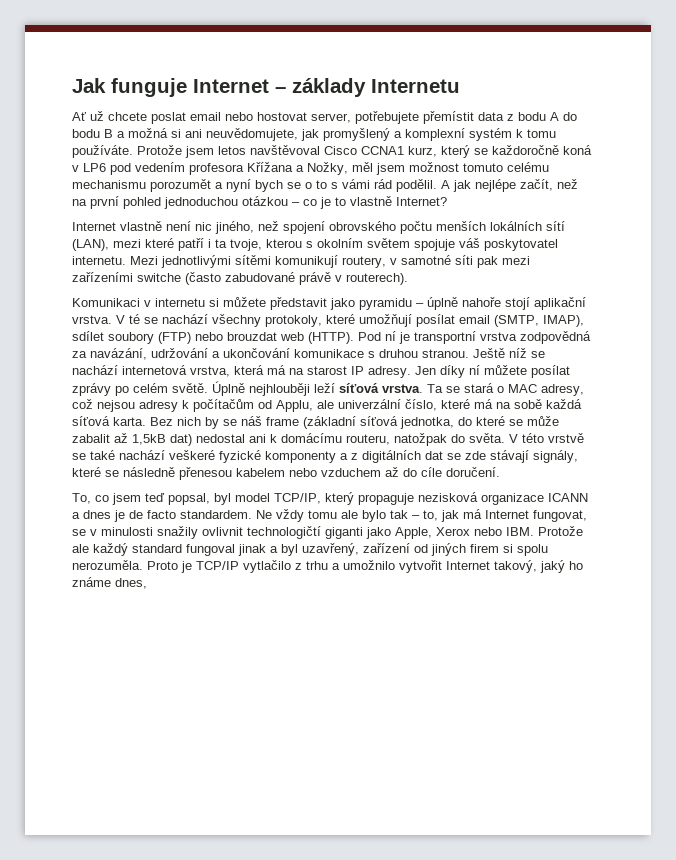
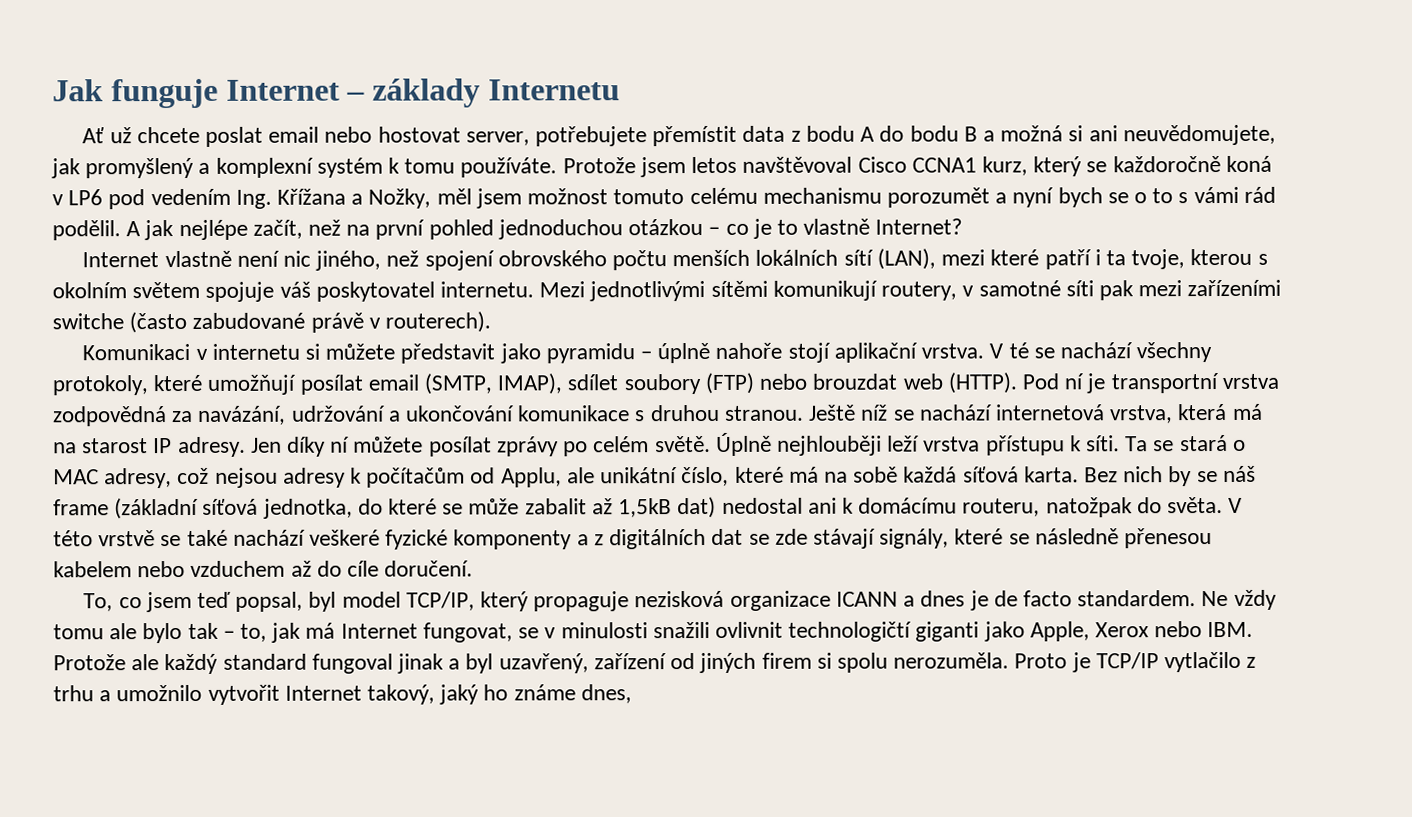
- Protože jsem letos navštěvoval Cisco CCNA1 kurz, který se každoročně koná v LP6 pod vedením profesora Křížana a Nožky, měl jsem možnost tomuto celému mechanismu porozumět a nyní bych se o to s vámi rád podělil.
+ Protože jsem letos navštěvoval Cisco CCNA1 kurz, který se každoročně koná v LP6 pod vedením Ing. Křížana a Nožky, měl jsem možnost tomuto celému mechanismu porozumět a nyní bych se o to s vámi rád podělil.
- Úplně nejhlouběji leží síťová vrstva.
+ Úplně nejhlouběji leží vrstva přístupu k síti.
- Ta se stará o MAC adresy, což nejsou adresy k počítačům od Applu, ale univerzální číslo, které má na sobě každá síťová karta.
+ Ta se stará o MAC adresy, což nejsou adresy k počítačům od Applu, ale unikátní číslo, které má na sobě každá síťová karta.
- Ne vždy tomu ale bylo tak – to, jak má Internet fungovat, se v minulosti snažily ovlivnit technologičtí giganti jako Apple, Xerox nebo IBM. Protože ale každý standard fungoval jinak a byl uzavřený, zařízení od jiných firem si spolu nerozuměla.
+ Ne vždy tomu ale bylo tak – to, jak má Internet fungovat, se v minulosti snažili ovlivnit technologičtí giganti jako Apple, Xerox nebo IBM. Protože ale každý standard fungoval jinak a byl uzavřený, zařízení od jiných firem si spolu nerozuměla.

